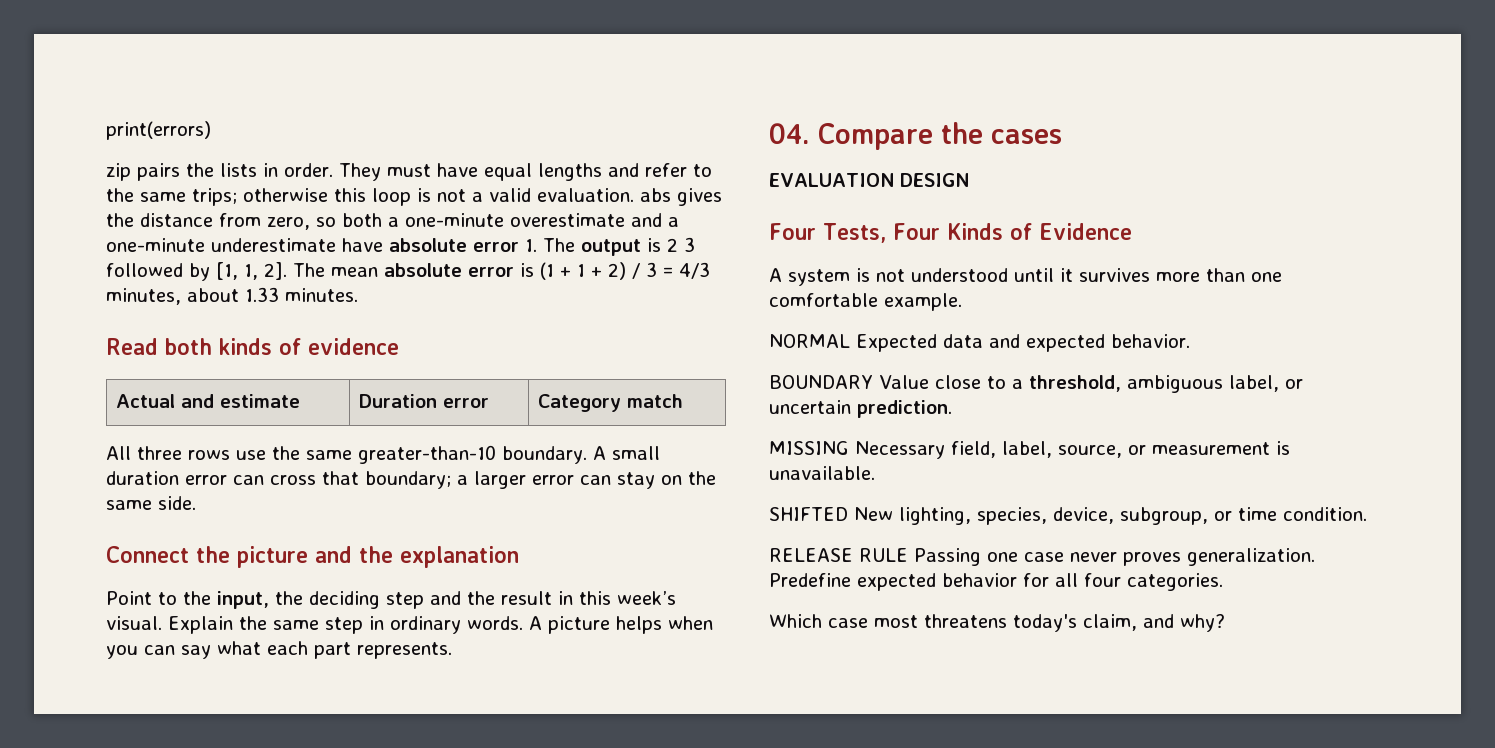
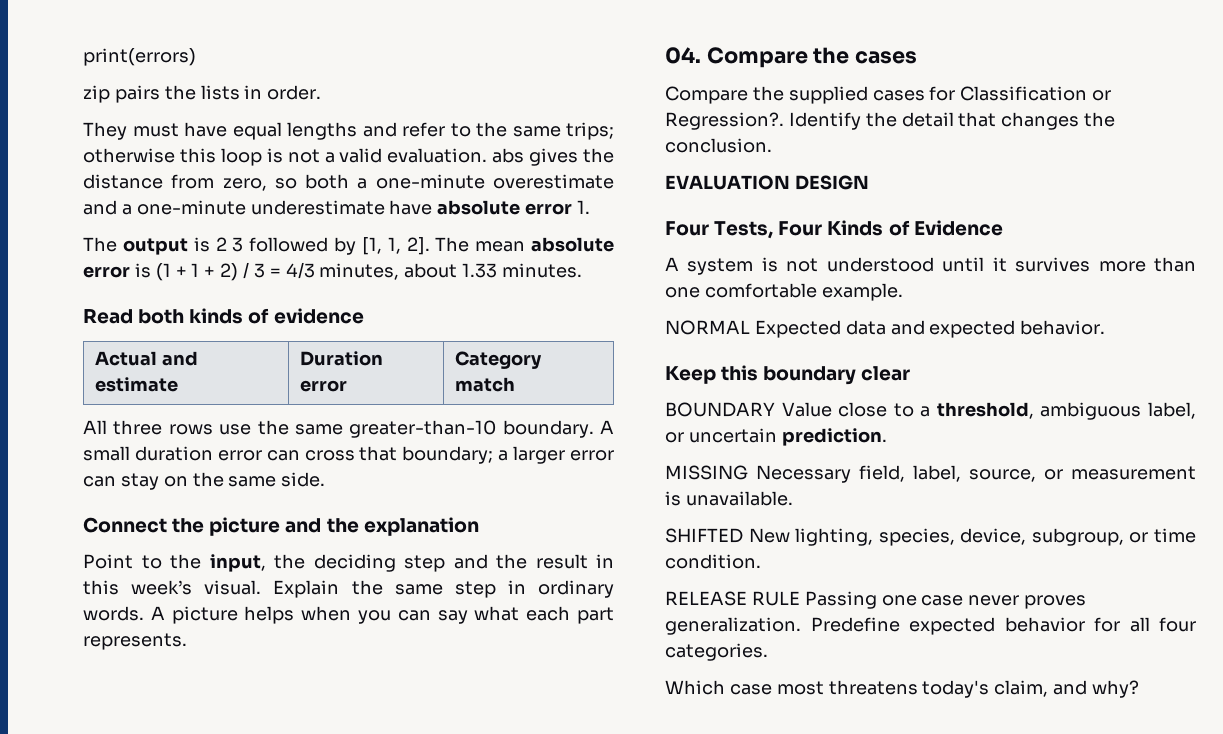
- zip pairs the lists in order. They must have equal lengths and refer to the same trips; otherwise this loop is not a valid evaluation. abs gives the distance from zero, so both a one-minute overestimate and a one-minute underestimate have absolute error 1. The output is 2 3 followed by [1, 1, 2].
+ zip pairs the lists in order.
+ They must have equal lengths and refer to the same trips; otherwise this loop is not a valid evaluation. abs gives the distance from zero, so both a one-minute overestimate and a one-minute underestimate have absolute error 1.
+ The output is 2 3 followed by [1, 1, 2].
+ Compare the supplied cases for Classification or Regression?. Identify the detail that changes the conclusion.
+ Keep this boundary clear

